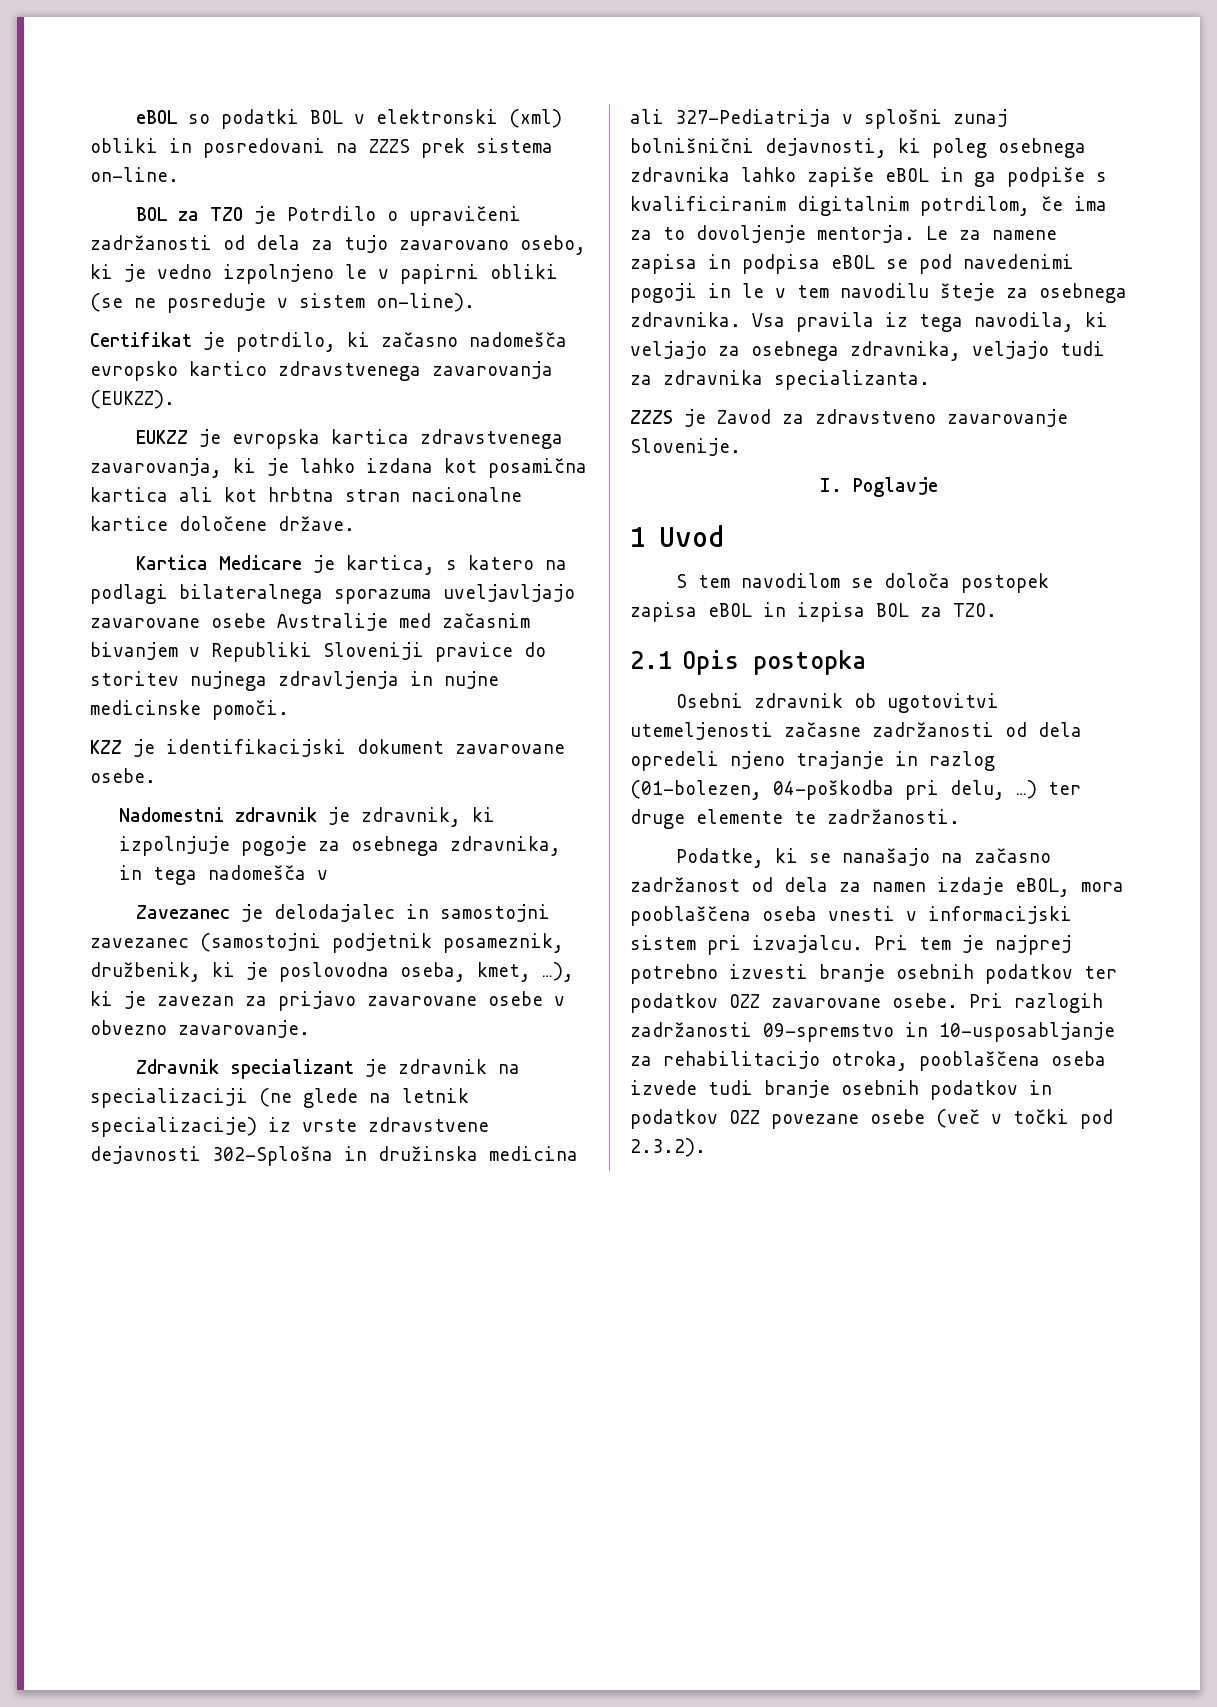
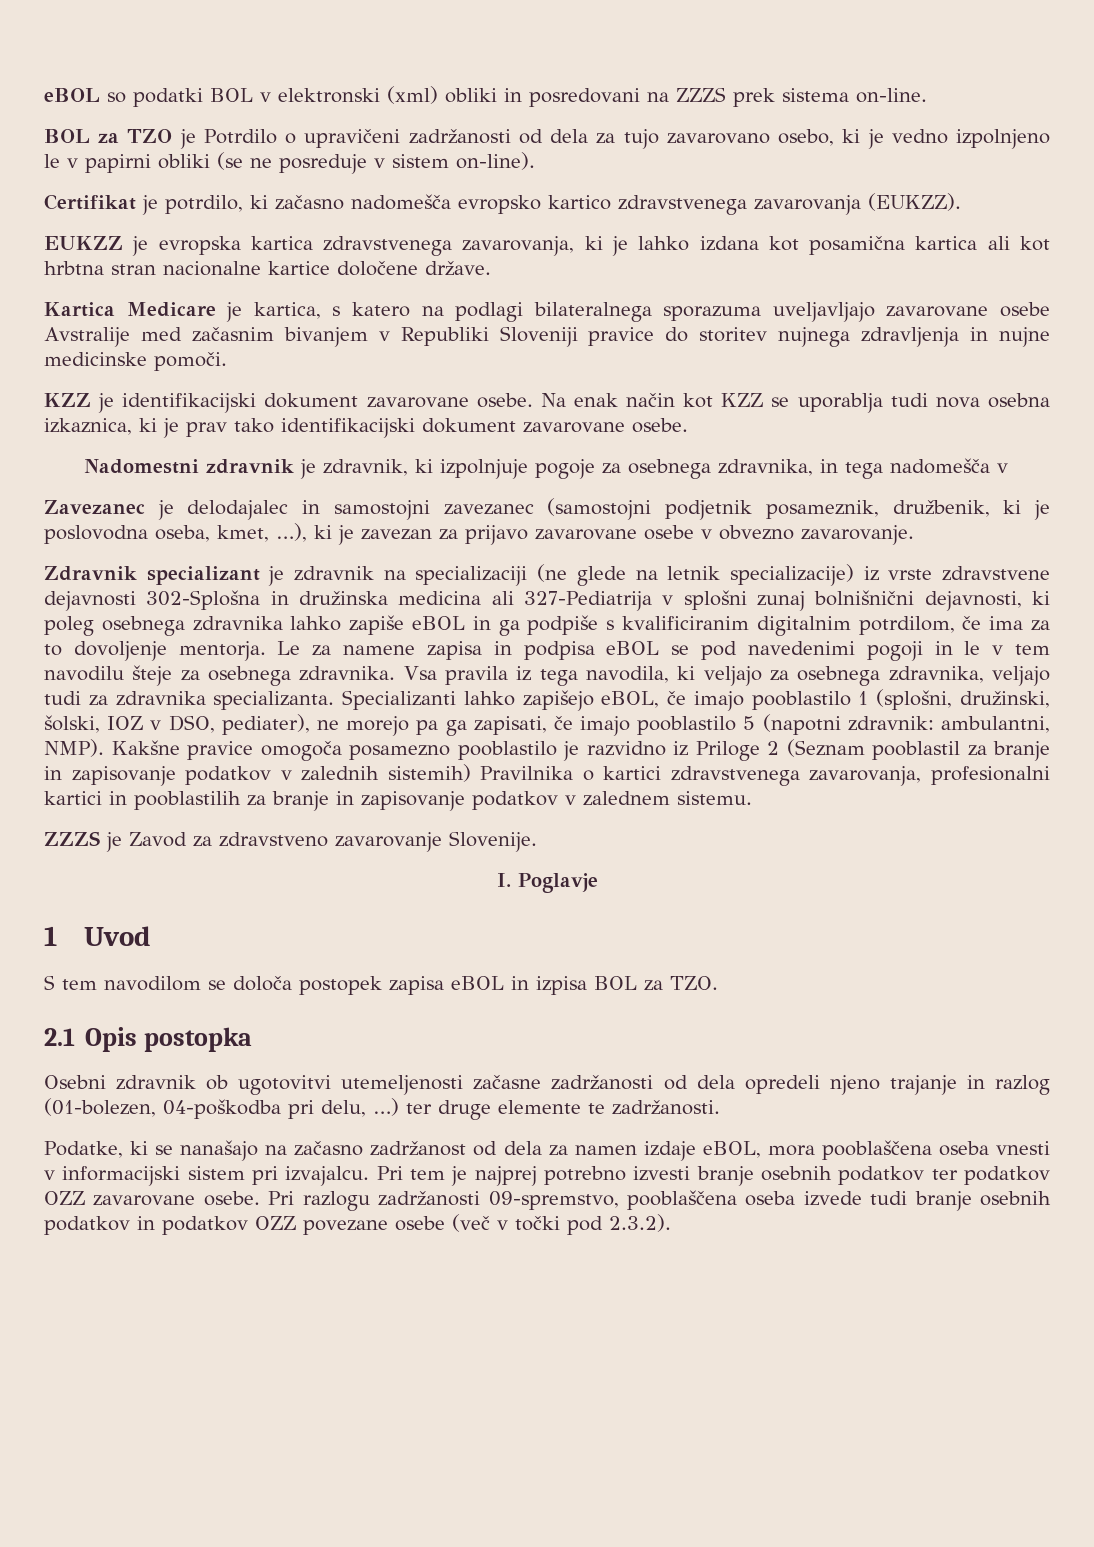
+ Na enak način kot KZZ se uporablja tudi nova osebna izkaznica, ki je prav tako identifikacijski dokument zavarovane osebe.
+ Specializanti lahko zapišejo eBOL, če imajo pooblastilo 1 (splošni, družinski, šolski, IOZ v DSO, pediater), ne morejo pa ga zapisati, če imajo pooblastilo 5 (napotni zdravnik: ambulantni, NMP). Kakšne pravice omogoča posamezno pooblastilo je razvidno iz Priloge 2 (Seznam pooblastil za branje in zapisovanje podatkov v zalednih sistemih) Pravilnika o kartici zdravstvenega zavarovanja, profesionalni kartici in pooblastilih za branje in zapisovanje podatkov v zalednem sistemu.
- Pri razlogih zadržanosti 09-spremstvo in 10-usposabljanje za rehabilitacijo otroka, pooblaščena oseba izvede tudi branje osebnih podatkov in podatkov OZZ povezane osebe (več v točki pod 2.3.2).
+ Pri razlogu zadržanosti 09-spremstvo, pooblaščena oseba izvede tudi branje osebnih podatkov in podatkov OZZ povezane osebe (več v točki pod 2.3.2).

